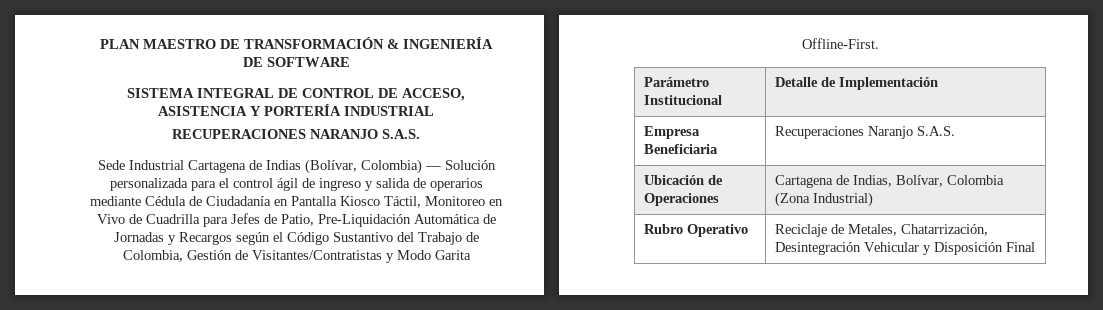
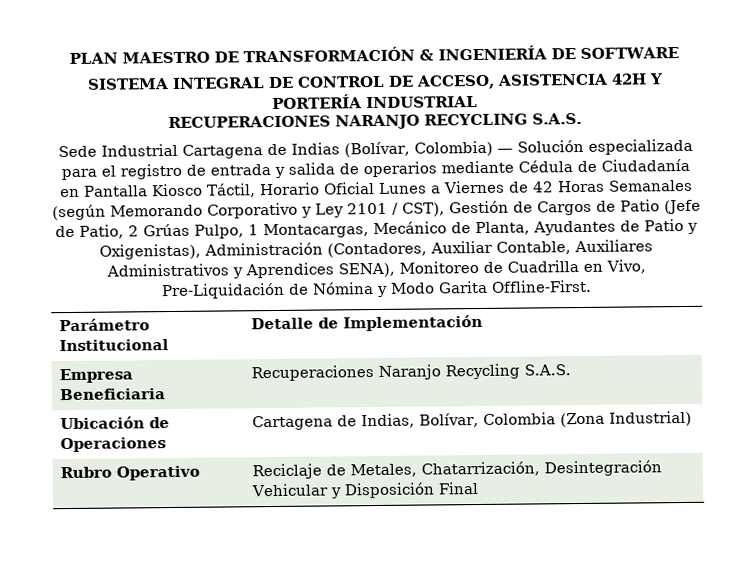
- SISTEMA INTEGRAL DE CONTROL DE ACCESO, ASISTENCIA Y PORTERÍA INDUSTRIAL
+ SISTEMA INTEGRAL DE CONTROL DE ACCESO, ASISTENCIA 42H Y PORTERÍA INDUSTRIAL
- RECUPERACIONES NARANJO S.A.S.
+ RECUPERACIONES NARANJO RECYCLING S.A.S.
- Sede Industrial Cartagena de Indias (Bolívar, Colombia) — Solución personalizada para el control ágil de ingreso y salida de operarios mediante Cédula de Ciudadanía en Pantalla Kiosco Táctil, Monitoreo en Vivo de Cuadrilla para Jefes de Patio, Pre-Liquidación Automática de Jornadas y Recargos según el Código Sustantivo del Trabajo de Colombia, Gestión de Visitantes/Contratistas y Modo Garita Offline-First.
+ Sede Industrial Cartagena de Indias (Bolívar, Colombia) — Solución especializada para el registro de entrada y salida de operarios mediante Cédula de Ciudadanía en Pantalla Kiosco Táctil, Horario Oficial Lunes a Viernes de 42 Horas Semanales (según Memorando Corporativo y Ley 2101 / CST), Gestión de Cargos de Patio (Jefe de Patio, 2 Grúas Pulpo, 1 Montacargas, Mecánico de Planta, Ayudantes de Patio y Oxigenistas), Administración (Contadores, Auxiliar Contable, Auxiliares Administrativos y Aprendices SENA), Monitoreo de Cuadrilla en Vivo, Pre-Liquidación de Nómina y Modo Garita Offline-First.
- Empresa Beneficiaria | Recuperaciones Naranjo S.A.S.
+ Empresa Beneficiaria | Recuperaciones Naranjo Recycling S.A.S.

